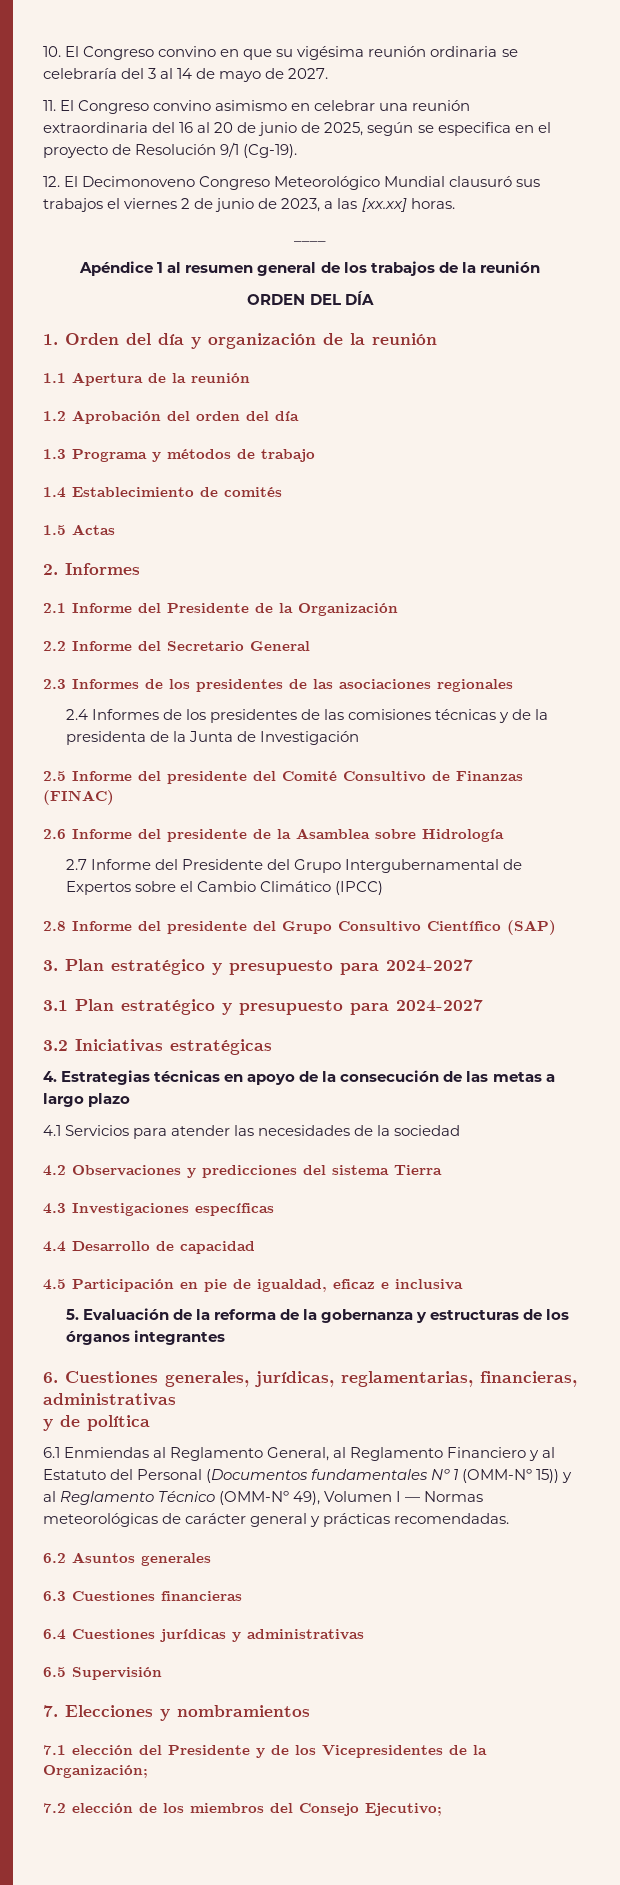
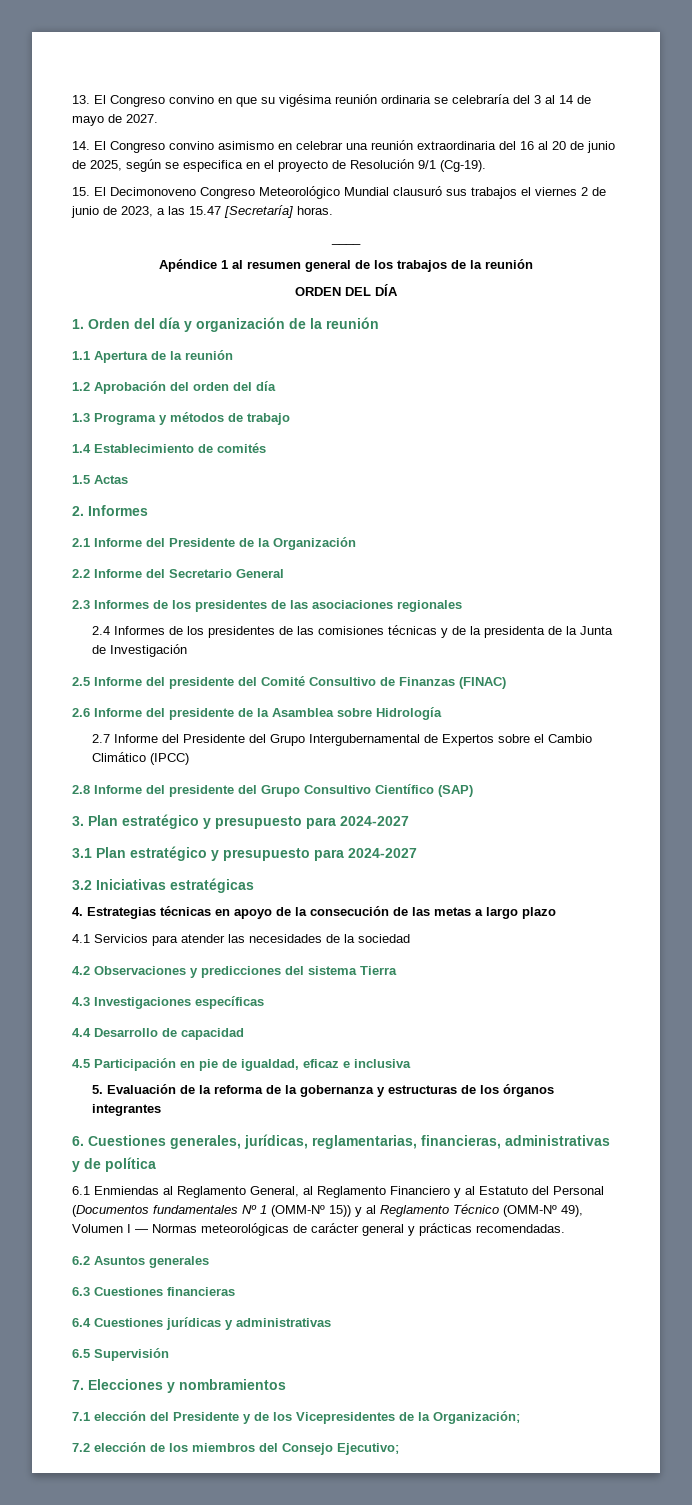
- 10. El Congreso convino en que su vigésima reunión ordinaria se celebraría del 3 al 14 de mayo de 2027.
+ 13. El Congreso convino en que su vigésima reunión ordinaria se celebraría del 3 al 14 de mayo de 2027.
- 11. El Congreso convino asimismo en celebrar una reunión extraordinaria del 16 al 20 de junio de 2025, según se especifica en el proyecto de Resolución 9/1 (Cg-19).
+ 14. El Congreso convino asimismo en celebrar una reunión extraordinaria del 16 al 20 de junio de 2025, según se especifica en el proyecto de Resolución 9/1 (Cg-19).
- 12. El Decimonoveno Congreso Meteorológico Mundial clausuró sus trabajos el viernes 2 de junio de 2023, a las [xx.xx] horas.
+ 15. El Decimonoveno Congreso Meteorológico Mundial clausuró sus trabajos el viernes 2 de junio de 2023, a las 15.47 [Secretaría] horas.

